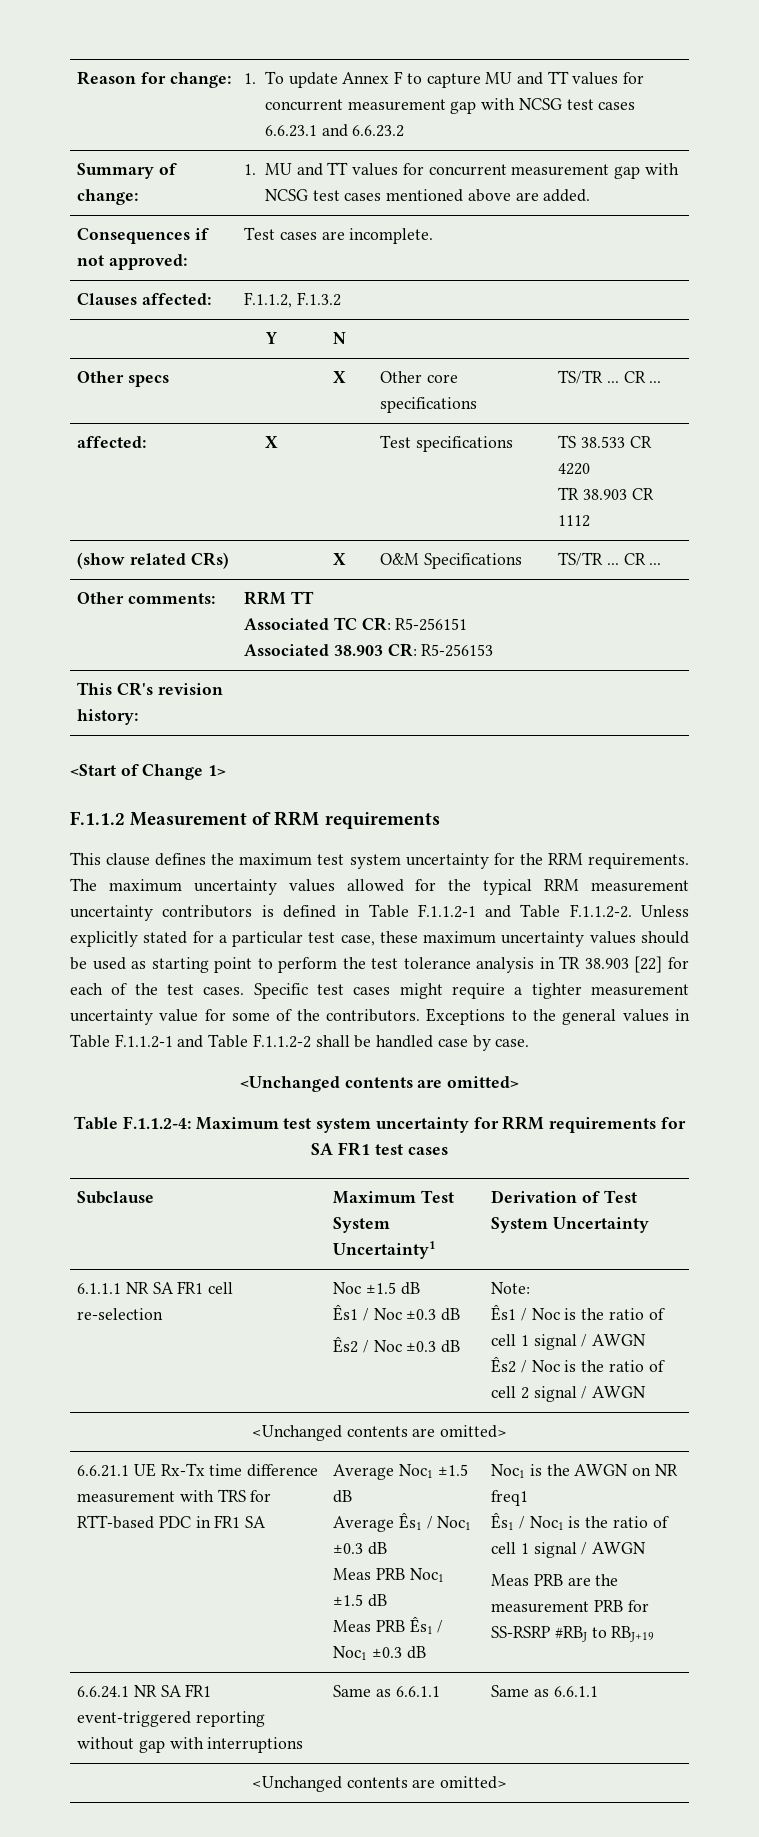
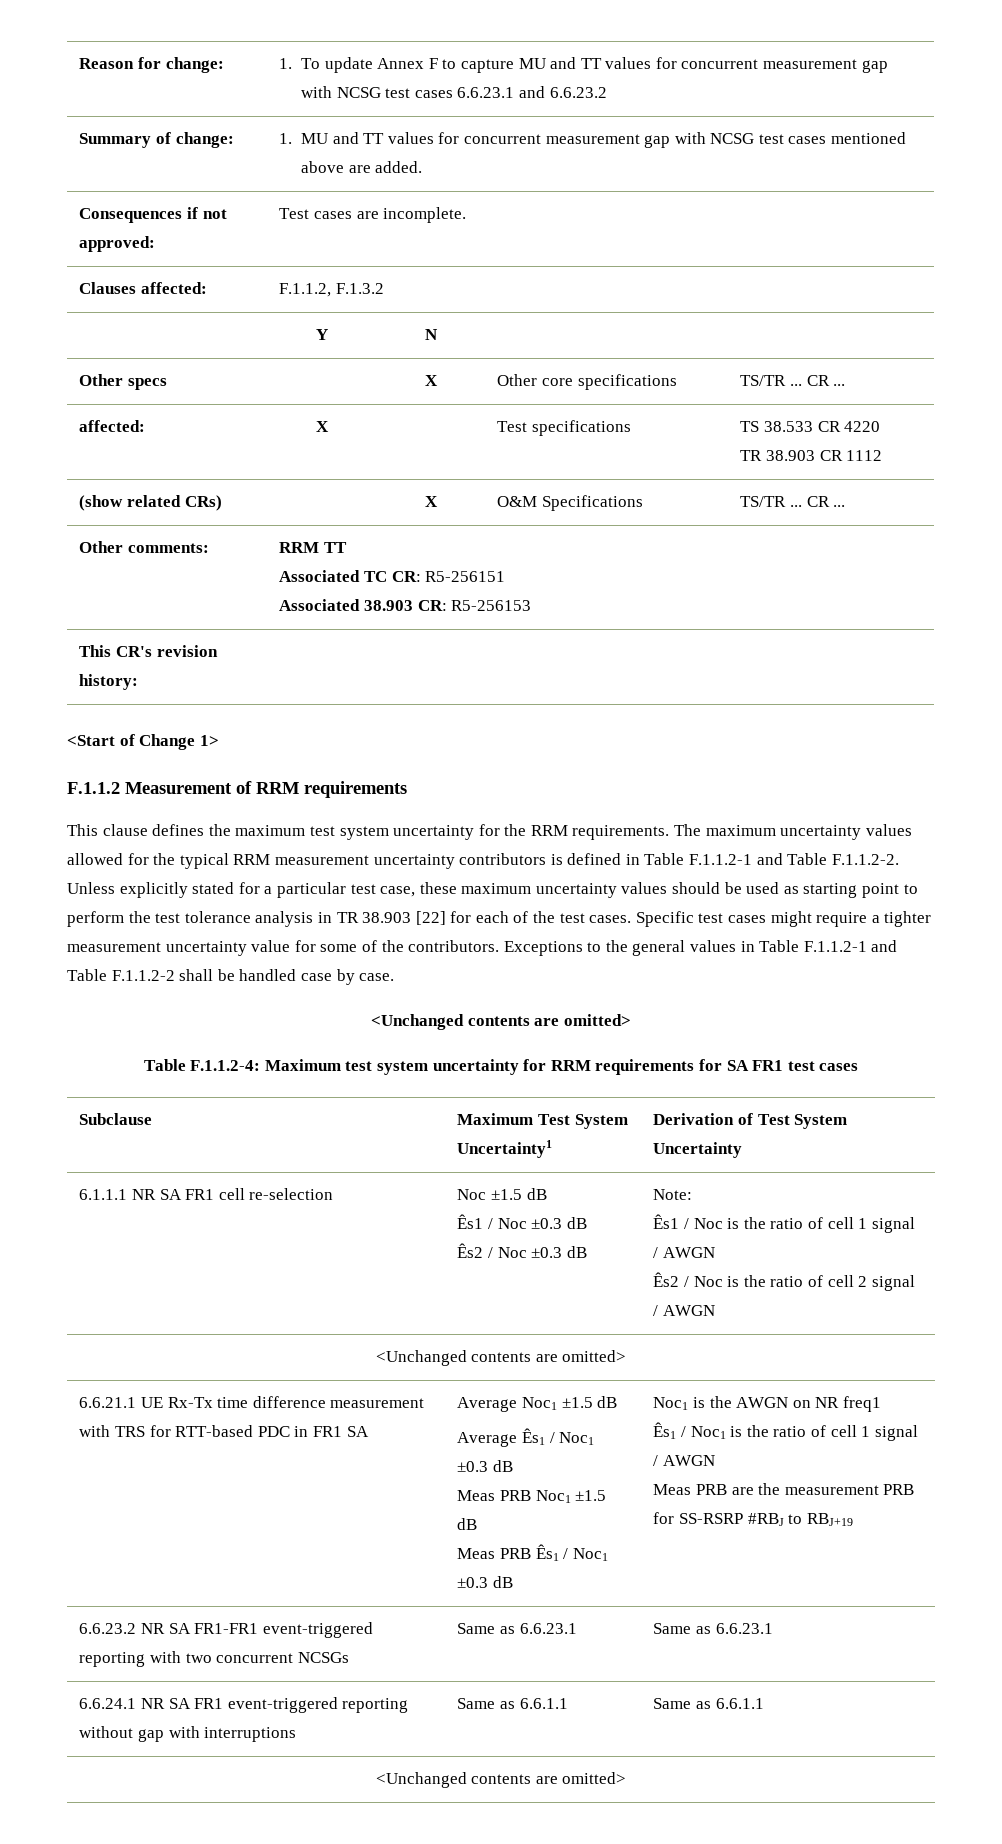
+ 6.6.23.2 NR SA FR1-FR1 event-triggered reporting with two concurrent NCSGs | Same as 6.6.23.1 | Same as 6.6.23.1

